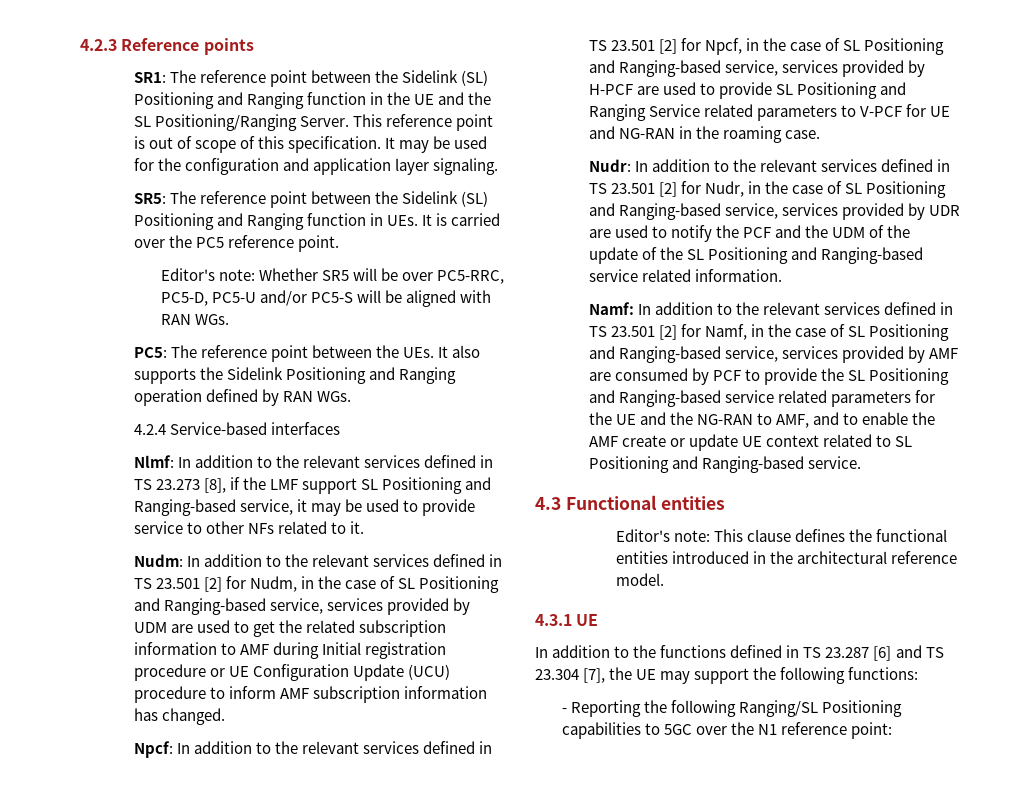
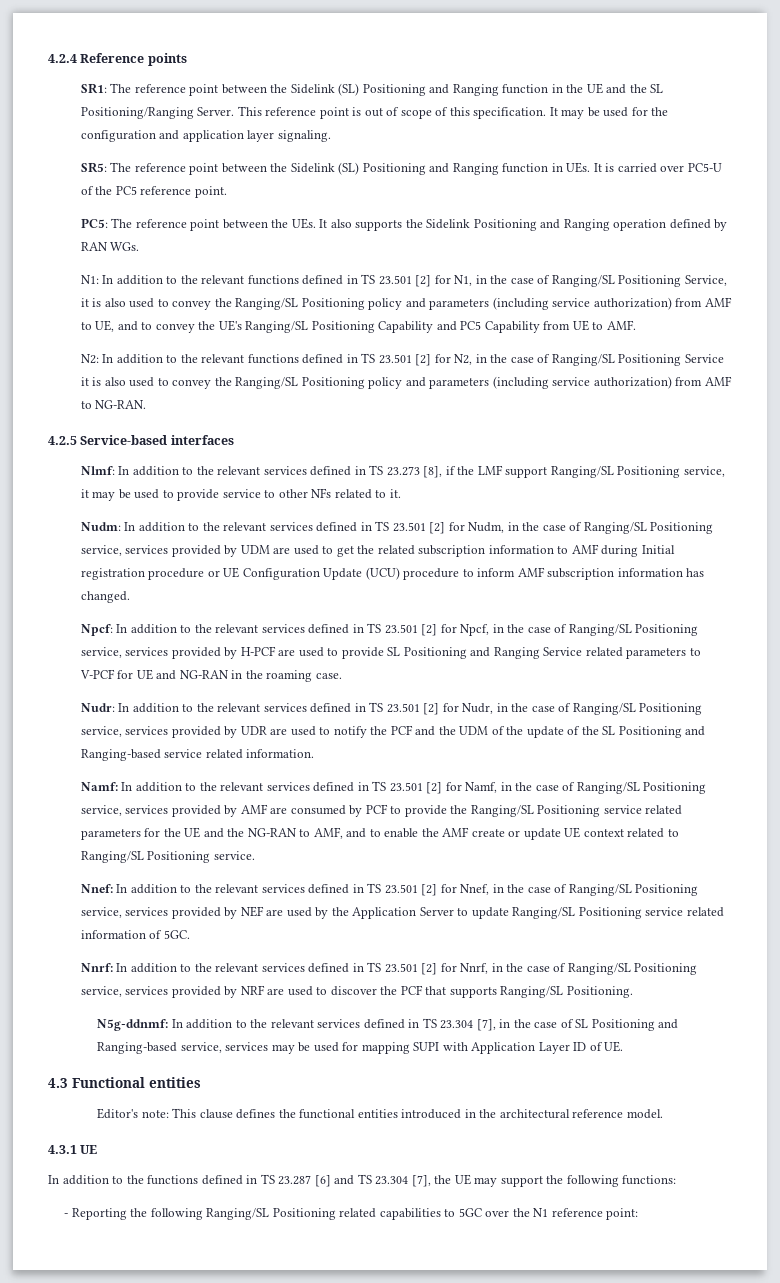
- 4.2.3 Reference points
+ 4.2.4 Reference points
- SR5: The reference point between the Sidelink (SL) Positioning and Ranging function in UEs. It is carried over the PC5 reference point.
+ SR5: The reference point between the Sidelink (SL) Positioning and Ranging function in UEs. It is carried over PC5-U of the PC5 reference point.
- Editor's note: Whether SR5 will be over PC5-RRC, PC5-D, PC5-U and/or PC5-S will be aligned with RAN WGs.
- 4.2.4 Service-based interfaces
+ N1: In addition to the relevant functions defined in TS 23.501 [2] for N1, in the case of Ranging/SL Positioning Service, it is also used to convey the Ranging/SL Positioning policy and parameters (including service authorization) from AMF to UE, and to convey the UE's Ranging/SL Positioning Capability and PC5 Capability from UE to AMF.
+ N2: In addition to the relevant functions defined in TS 23.501 [2] for N2, in the case of Ranging/SL Positioning Service it is also used to convey the Ranging/SL Positioning policy and parameters (including service authorization) from AMF to NG-RAN.
+ 4.2.5 Service-based interfaces
- Nlmf: In addition to the relevant services defined in TS 23.273 [8], if the LMF support SL Positioning and Ranging-based service, it may be used to provide service to other NFs related to it.
+ Nlmf: In addition to the relevant services defined in TS 23.273 [8], if the LMF support Ranging/SL Positioning service, it may be used to provide service to other NFs related to it.
- Nudm: In addition to the relevant services defined in TS 23.501 [2] for Nudm, in the case of SL Positioning and Ranging-based service, services provided by UDM are used to get the related subscription information to AMF during Initial registration procedure or UE Configuration Update (UCU) procedure to inform AMF subscription information has changed.
+ Nudm: In addition to the relevant services defined in TS 23.501 [2] for Nudm, in the case of Ranging/SL Positioning service, services provided by UDM are used to get the related subscription information to AMF during Initial registration procedure or UE Configuration Update (UCU) procedure to inform AMF subscription information has changed.
- Npcf: In addition to the relevant services defined in TS 23.501 [2] for Npcf, in the case of SL Positioning and Ranging-based service, services provided by H-PCF are used to provide SL Positioning and Ranging Service related parameters to V-PCF for UE and NG-RAN in the roaming case.
+ Npcf: In addition to the relevant services defined in TS 23.501 [2] for Npcf, in the case of Ranging/SL Positioning service, services provided by H-PCF are used to provide SL Positioning and Ranging Service related parameters to V-PCF for UE and NG-RAN in the roaming case.
- Nudr: In addition to the relevant services defined in TS 23.501 [2] for Nudr, in the case of SL Positioning and Ranging-based service, services provided by UDR are used to notify the PCF and the UDM of the update of the SL Positioning and Ranging-based service related information.
+ Nudr: In addition to the relevant services defined in TS 23.501 [2] for Nudr, in the case of Ranging/SL Positioning service, services provided by UDR are used to notify the PCF and the UDM of the update of the SL Positioning and Ranging-based service related information.
- Namf: In addition to the relevant services defined in TS 23.501 [2] for Namf, in the case of SL Positioning and Ranging-based service, services provided by AMF are consumed by PCF to provide the SL Positioning and Ranging-based service related parameters for the UE and the NG-RAN to AMF, and to enable the AMF create or update UE context related to SL Positioning and Ranging-based service.
+ Namf: In addition to the relevant services defined in TS 23.501 [2] for Namf, in the case of Ranging/SL Positioning service, services provided by AMF are consumed by PCF to provide the Ranging/SL Positioning service related parameters for the UE and the NG-RAN to AMF, and to enable the AMF create or update UE context related to Ranging/SL Positioning service.
+ Nnef: In addition to the relevant services defined in TS 23.501 [2] for Nnef, in the case of Ranging/SL Positioning service, services provided by NEF are used by the Application Server to update Ranging/SL Positioning service related information of 5GC.
+ Nnrf: In addition to the relevant services defined in TS 23.501 [2] for Nnrf, in the case of Ranging/SL Positioning service, services provided by NRF are used to discover the PCF that supports Ranging/SL Positioning.
+ N5g-ddnmf: In addition to the relevant services defined in TS 23.304 [7], in the case of SL Positioning and Ranging-based service, services may be used for mapping SUPI with Application Layer ID of UE.
- - Reporting the following Ranging/SL Positioning capabilities to 5GC over the N1 reference point:
+ - Reporting the following Ranging/SL Positioning related capabilities to 5GC over the N1 reference point:

